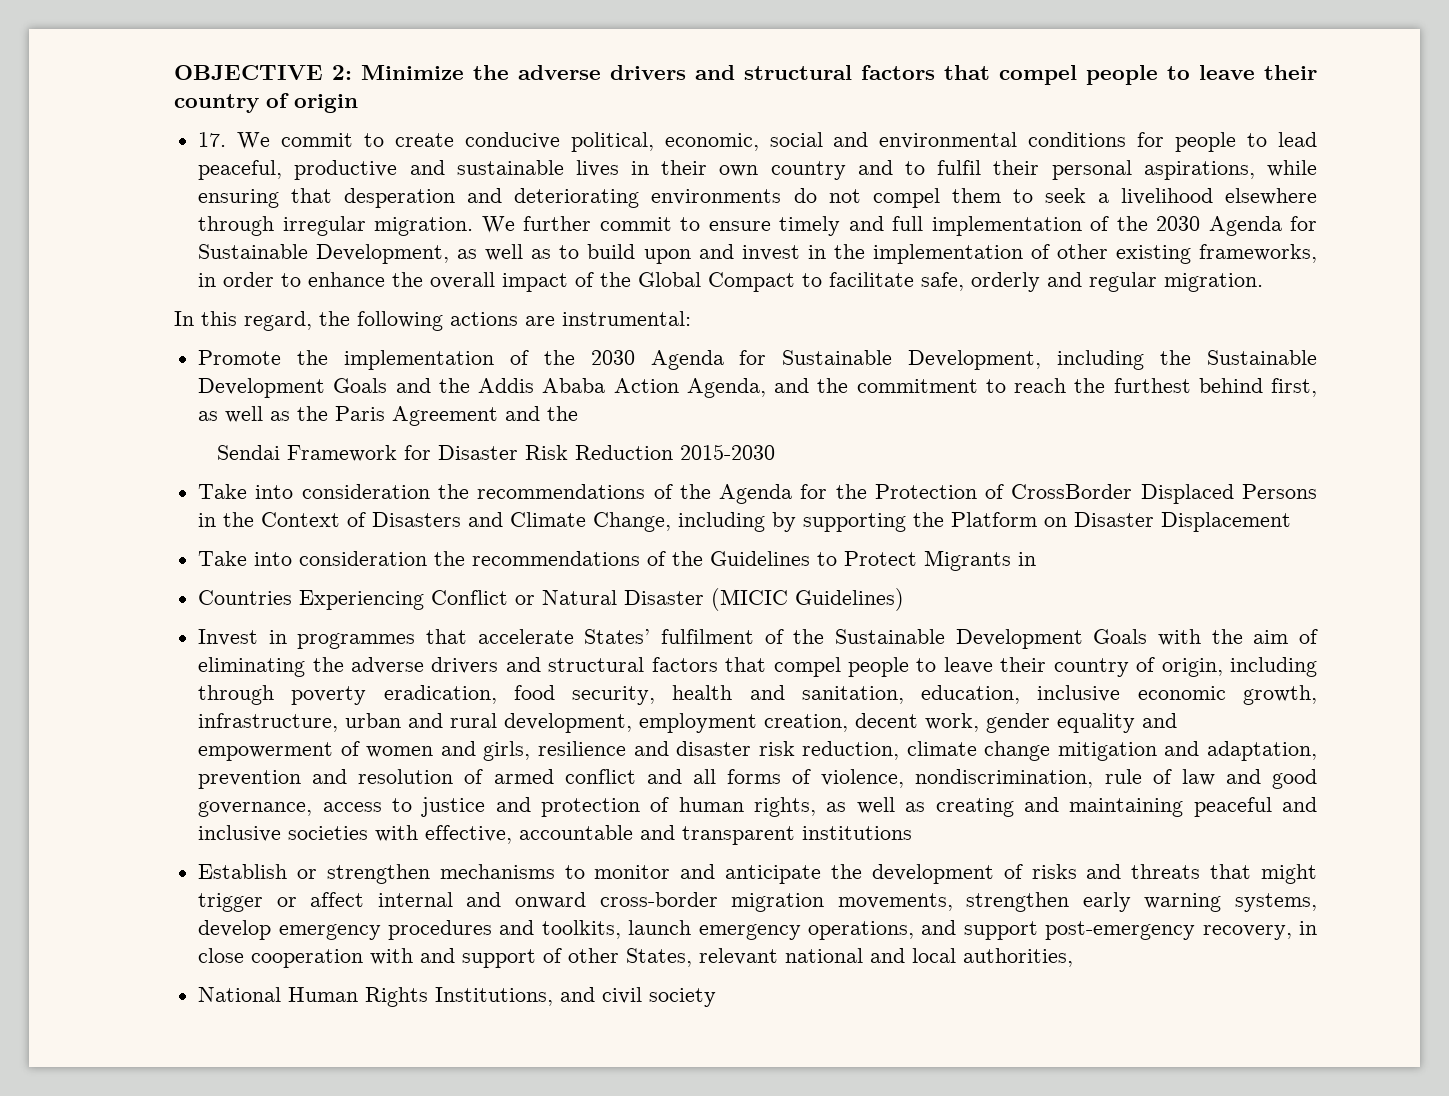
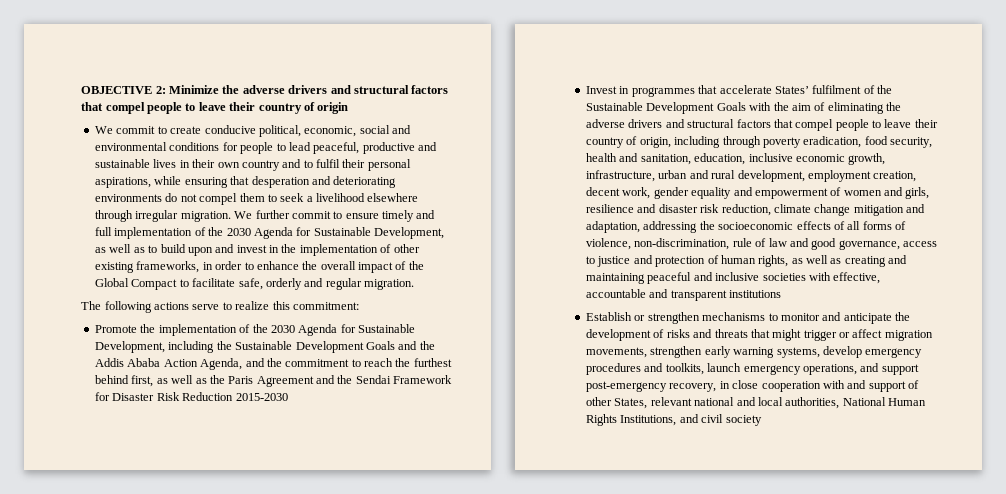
- 17. We commit to create conducive political, economic, social and environmental conditions for people to lead peaceful, productive and sustainable lives in their own country and to fulfil their personal aspirations, while ensuring that desperation and deteriorating environments do not compel them to seek a livelihood elsewhere through irregular migration.
+ We commit to create conducive political, economic, social and environmental conditions for people to lead peaceful, productive and sustainable lives in their own country and to fulfil their personal aspirations, while ensuring that desperation and deteriorating environments do not compel them to seek a livelihood elsewhere through irregular migration.
- In this regard, the following actions are instrumental:
+ The following actions serve to realize this commitment:
- Promote the implementation of the 2030 Agenda for Sustainable Development, including the Sustainable Development Goals and the Addis Ababa Action Agenda, and the commitment to reach the furthest behind first, as well as the Paris Agreement and the
- Sendai Framework for Disaster Risk Reduction 2015-2030
+ Promote the implementation of the 2030 Agenda for Sustainable Development, including the Sustainable Development Goals and the Addis Ababa Action Agenda, and the commitment to reach the furthest behind first, as well as the Paris Agreement and the Sendai Framework for Disaster Risk Reduction 2015-2030
- Take into consideration the recommendations of the Agenda for the Protection of CrossBorder Displaced Persons in the Context of Disasters and Climate Change, including by supporting the Platform on Disaster Displacement
- Take into consideration the recommendations of the Guidelines to Protect Migrants in
- Countries Experiencing Conflict or Natural Disaster (MICIC Guidelines)
- Invest in programmes that accelerate States’ fulfilment of the Sustainable Development Goals with the aim of eliminating the adverse drivers and structural factors that compel people to leave their country of origin, including through poverty eradication, food security, health and sanitation, education, inclusive economic growth, infrastructure, urban and rural development, employment creation, decent work, gender equality and empowerment of women and girls, resilience and disaster risk reduction, climate change mitigation and adaptation, prevention and resolution of armed conflict and all forms of violence, nondiscrimination, rule of law and good governance, access to justice and protection of human rights, as well as creating and maintaining peaceful and inclusive societies with effective, accountable and transparent institutions
+ Invest in programmes that accelerate States’ fulfilment of the Sustainable Development Goals with the aim of eliminating the adverse drivers and structural factors that compel people to leave their country of origin, including through poverty eradication, food security, health and sanitation, education, inclusive economic growth, infrastructure, urban and rural development, employment creation, decent work, gender equality and empowerment of women and girls, resilience and disaster risk reduction, climate change mitigation and adaptation, addressing the socioeconomic effects of all forms of violence, non-discrimination, rule of law and good governance, access to justice and protection of human rights, as well as creating and maintaining peaceful and inclusive societies with effective, accountable and transparent institutions
- Establish or strengthen mechanisms to monitor and anticipate the development of risks and threats that might trigger or affect internal and onward cross-border migration movements, strengthen early warning systems, develop emergency procedures and toolkits, launch emergency operations, and support post-emergency recovery, in close cooperation with and support of other States, relevant national and local authorities,
- National Human Rights Institutions, and civil society
+ Establish or strengthen mechanisms to monitor and anticipate the development of risks and threats that might trigger or affect migration movements, strengthen early warning systems, develop emergency procedures and toolkits, launch emergency operations, and support post-emergency recovery, in close cooperation with and support of other States, relevant national and local authorities, National Human Rights Institutions, and civil society

